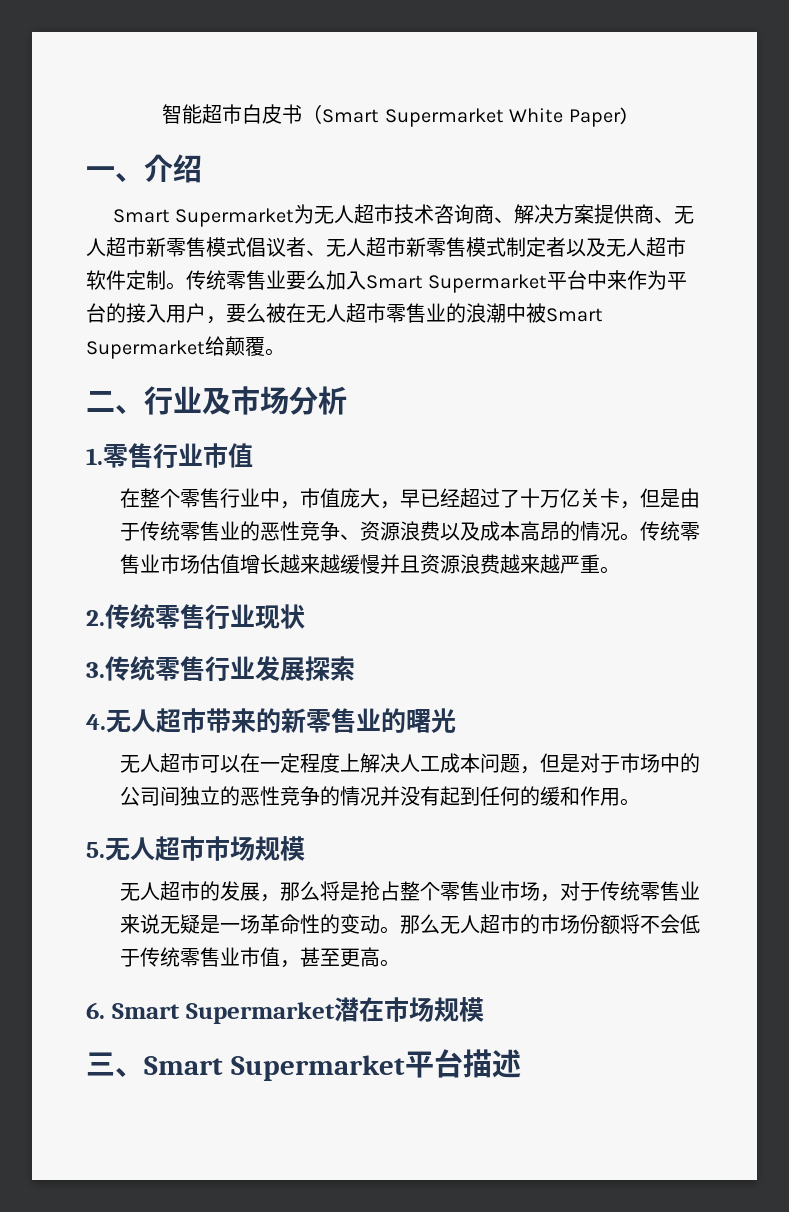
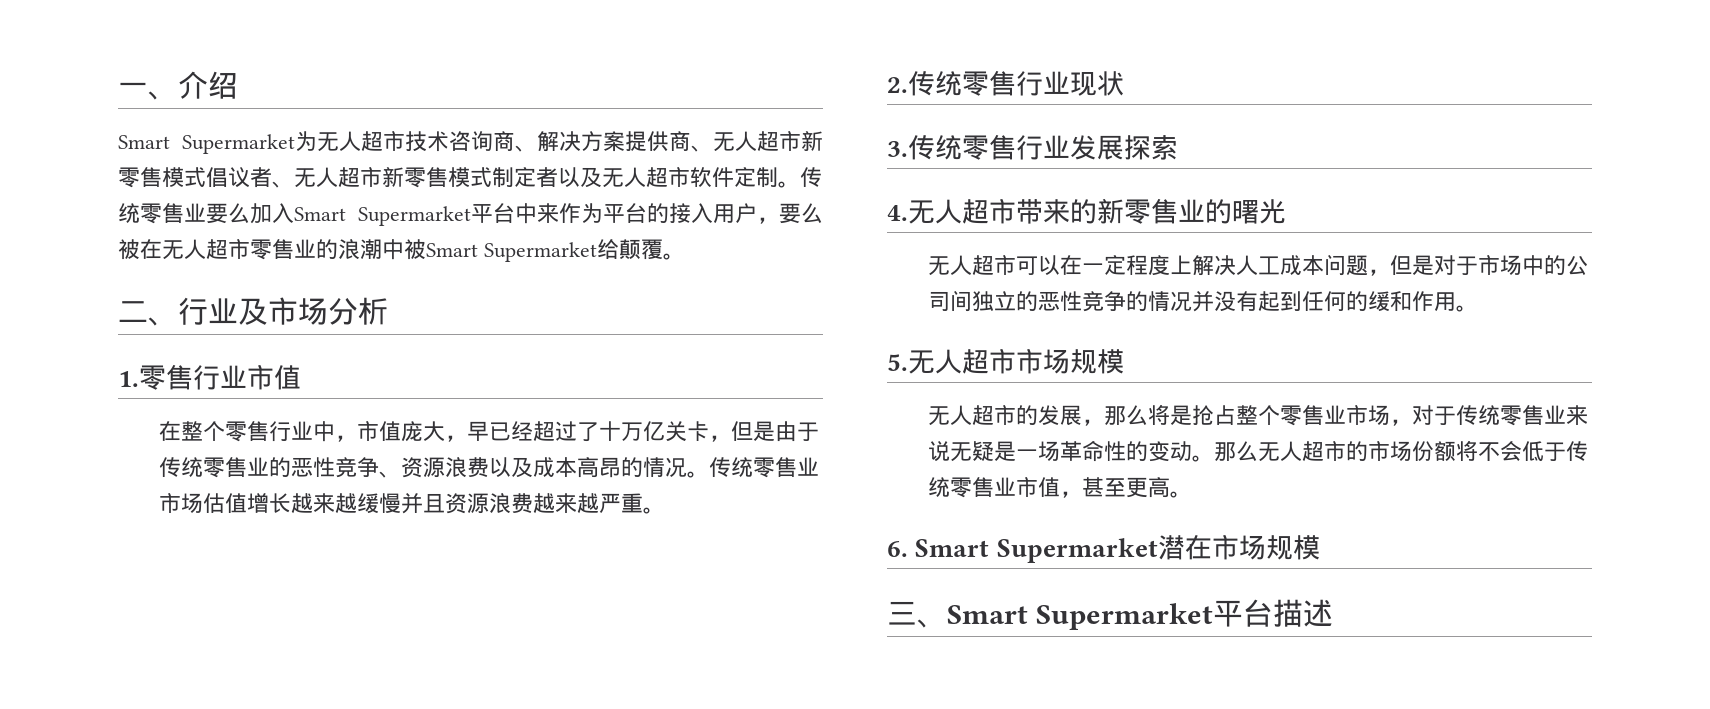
- 智能超市白皮书（Smart Supermarket White Paper)

